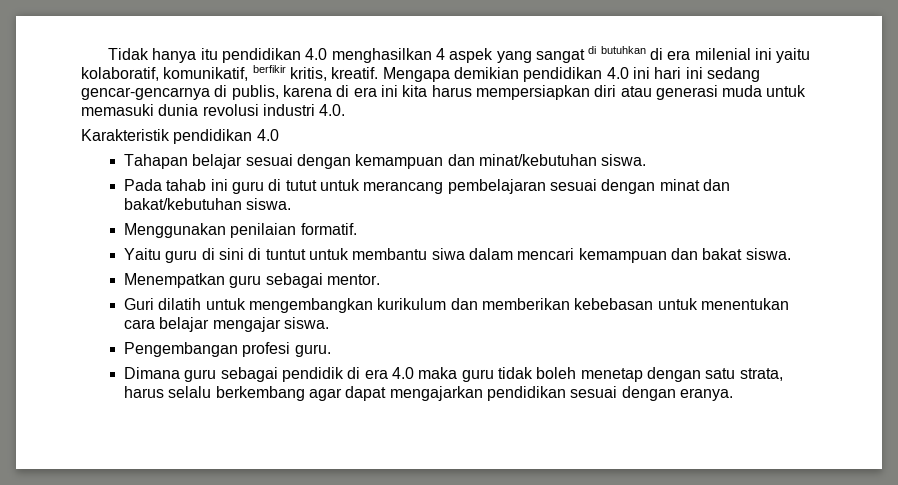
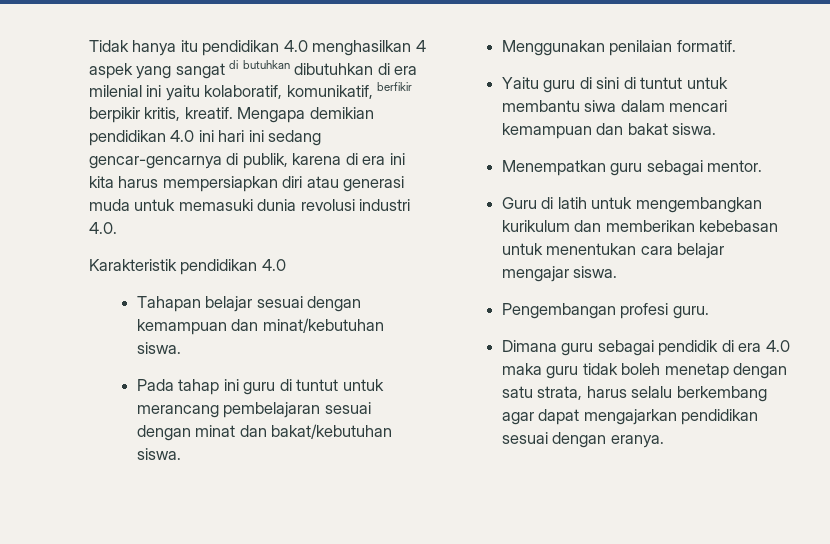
- Tidak hanya itu pendidikan 4.0 menghasilkan 4 aspek yang sangat di butuhkan di era milenial ini yaitu kolaboratif, komunikatif, berfikir kritis, kreatif.
+ Tidak hanya itu pendidikan 4.0 menghasilkan 4 aspek yang sangat di butuhkan dibutuhkan di era milenial ini yaitu kolaboratif, komunikatif, berfikir berpikir kritis, kreatif.
- Mengapa demikian pendidikan 4.0 ini hari ini sedang gencar-gencarnya di publis, karena di era ini kita harus mempersiapkan diri atau generasi muda untuk memasuki dunia revolusi industri 4.0.
+ Mengapa demikian pendidikan 4.0 ini hari ini sedang gencar-gencarnya di publik, karena di era ini kita harus mempersiapkan diri atau generasi muda untuk memasuki dunia revolusi industri 4.0.
- Pada tahab ini guru di tutut untuk merancang pembelajaran sesuai dengan minat dan bakat/kebutuhan siswa.
+ Pada tahap ini guru di tuntut untuk merancang pembelajaran sesuai dengan minat dan bakat/kebutuhan siswa.
- Guri dilatih untuk mengembangkan kurikulum dan memberikan kebebasan untuk menentukan cara belajar mengajar siswa.
+ Guru di latih untuk mengembangkan kurikulum dan memberikan kebebasan untuk menentukan cara belajar mengajar siswa.

